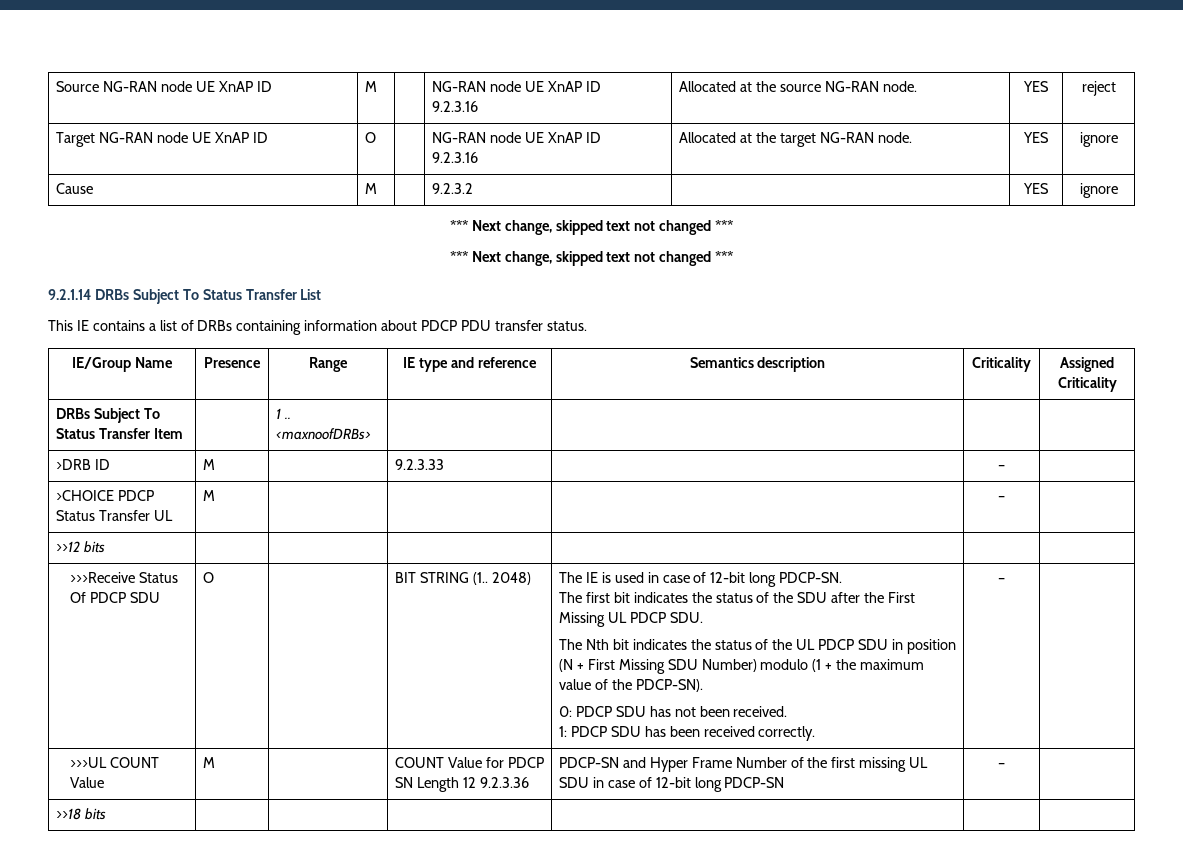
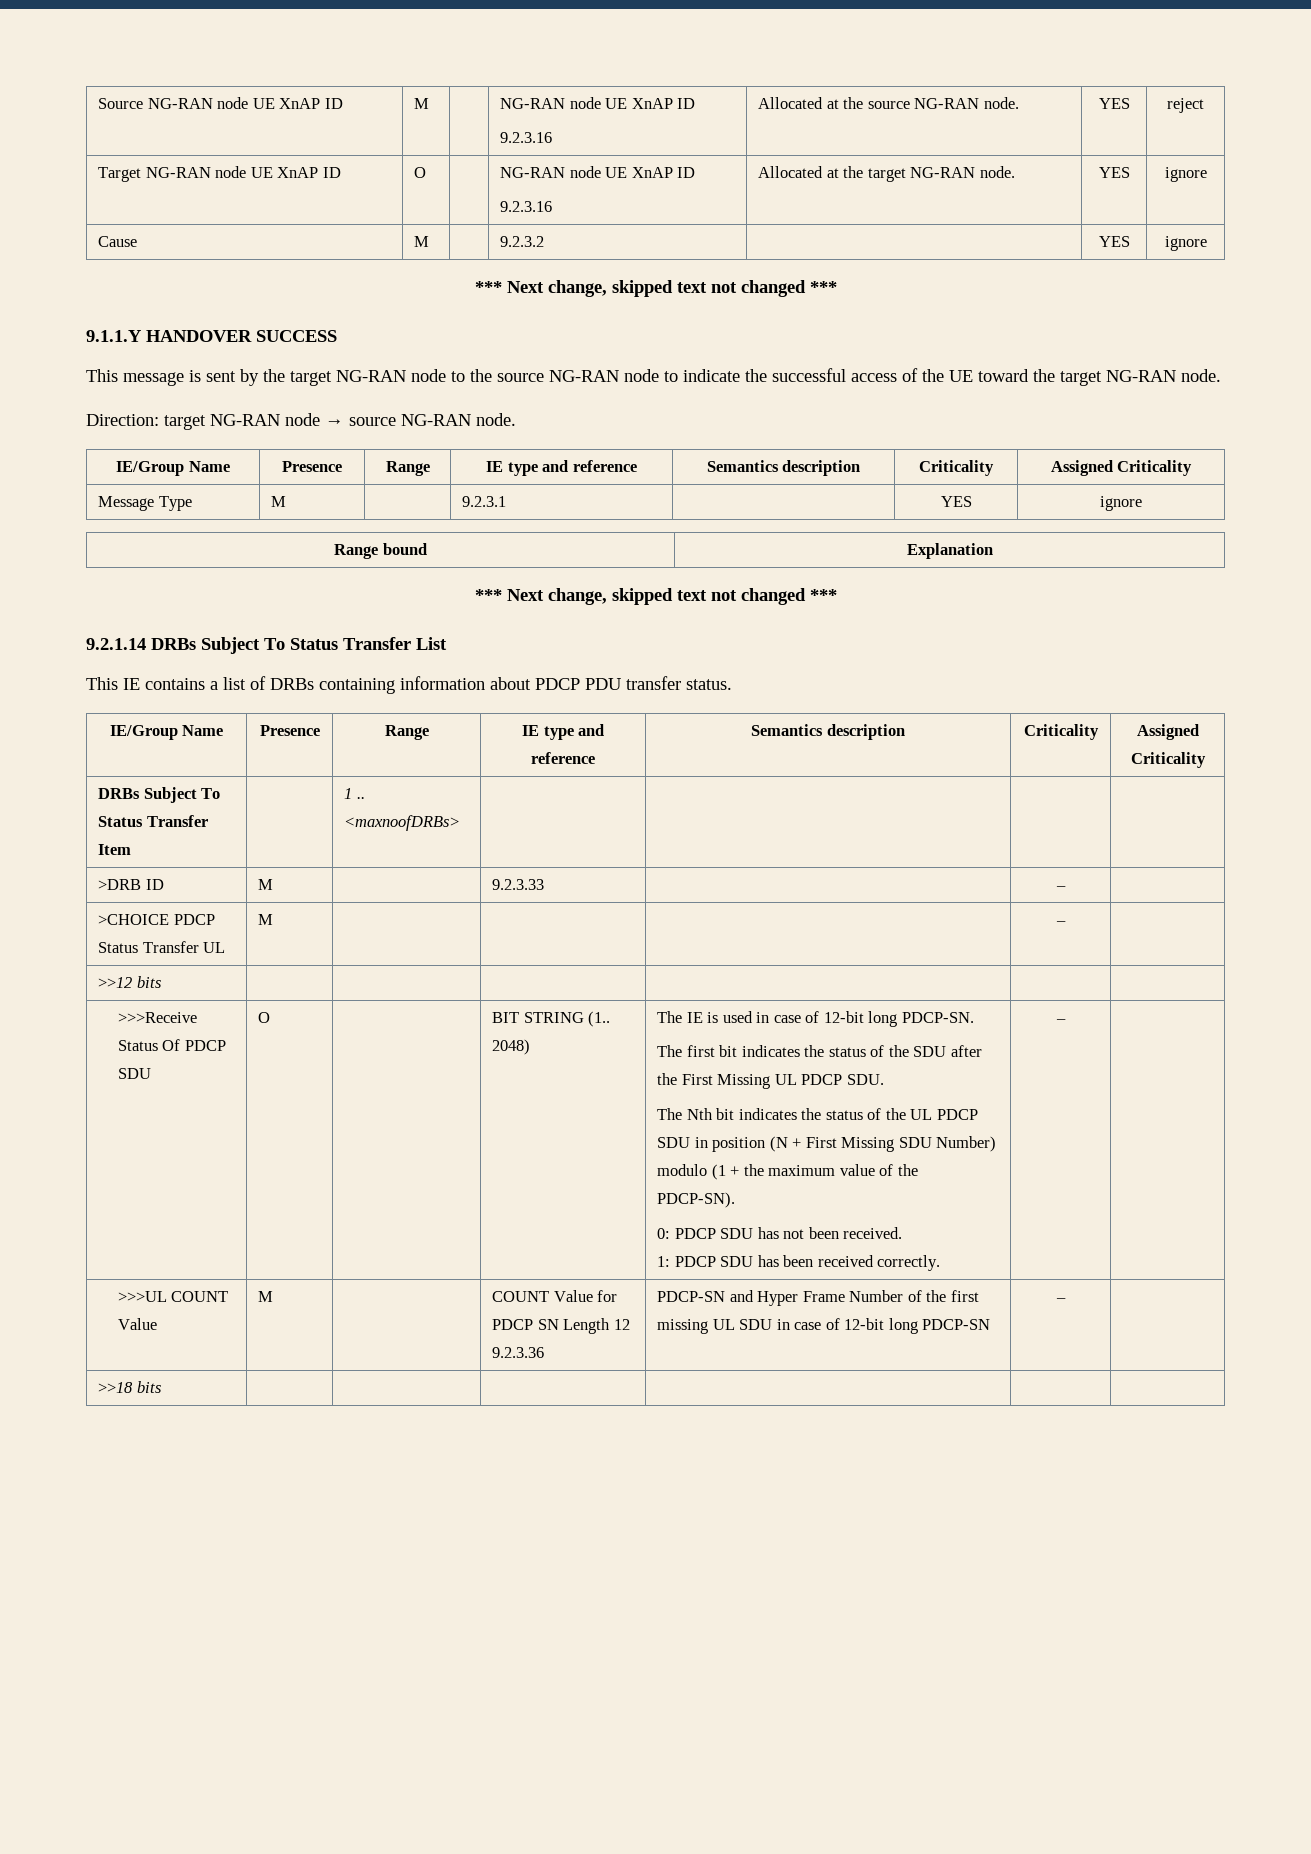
+ 9.1.1.Y HANDOVER SUCCESS
+ This message is sent by the target NG-RAN node to the source NG-RAN node to indicate the successful access of the UE toward the target NG-RAN node.
+ Direction: target NG-RAN node → source NG-RAN node.
+ IE/Group Name | Presence | Range | IE type and reference | Semantics description | Criticality | Assigned Criticality
+ Message Type | M | | 9.2.3.1 | | YES | ignore
+ Range bound | Explanation

